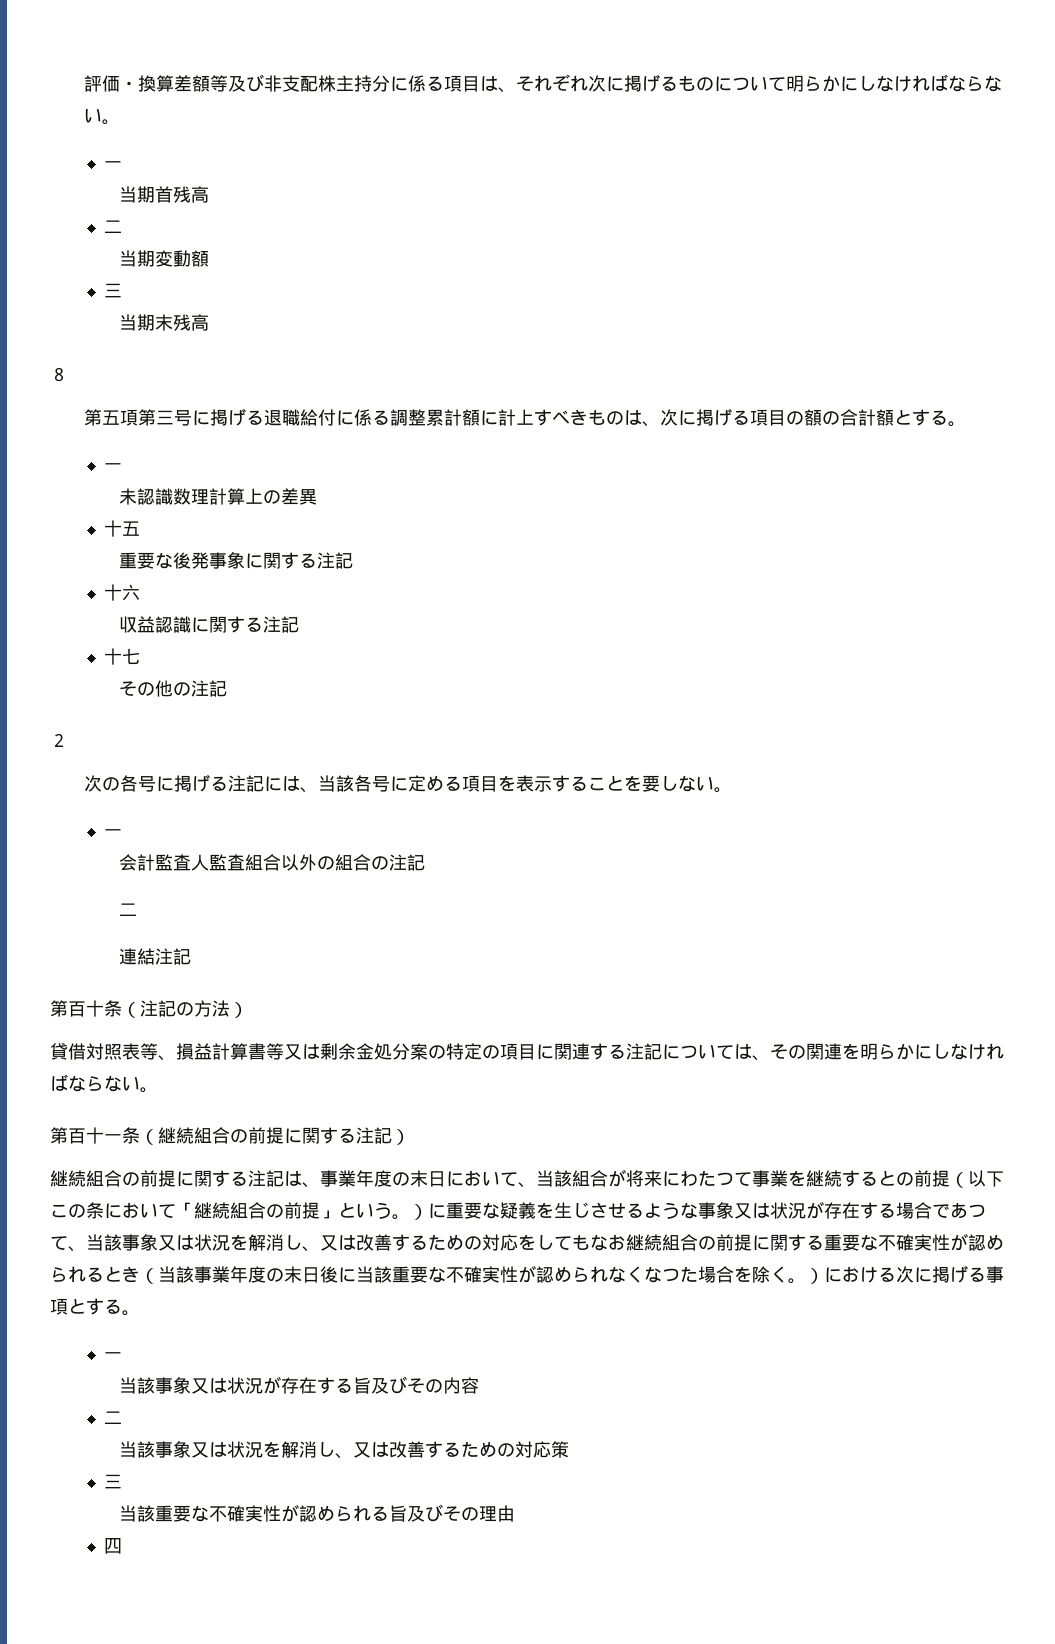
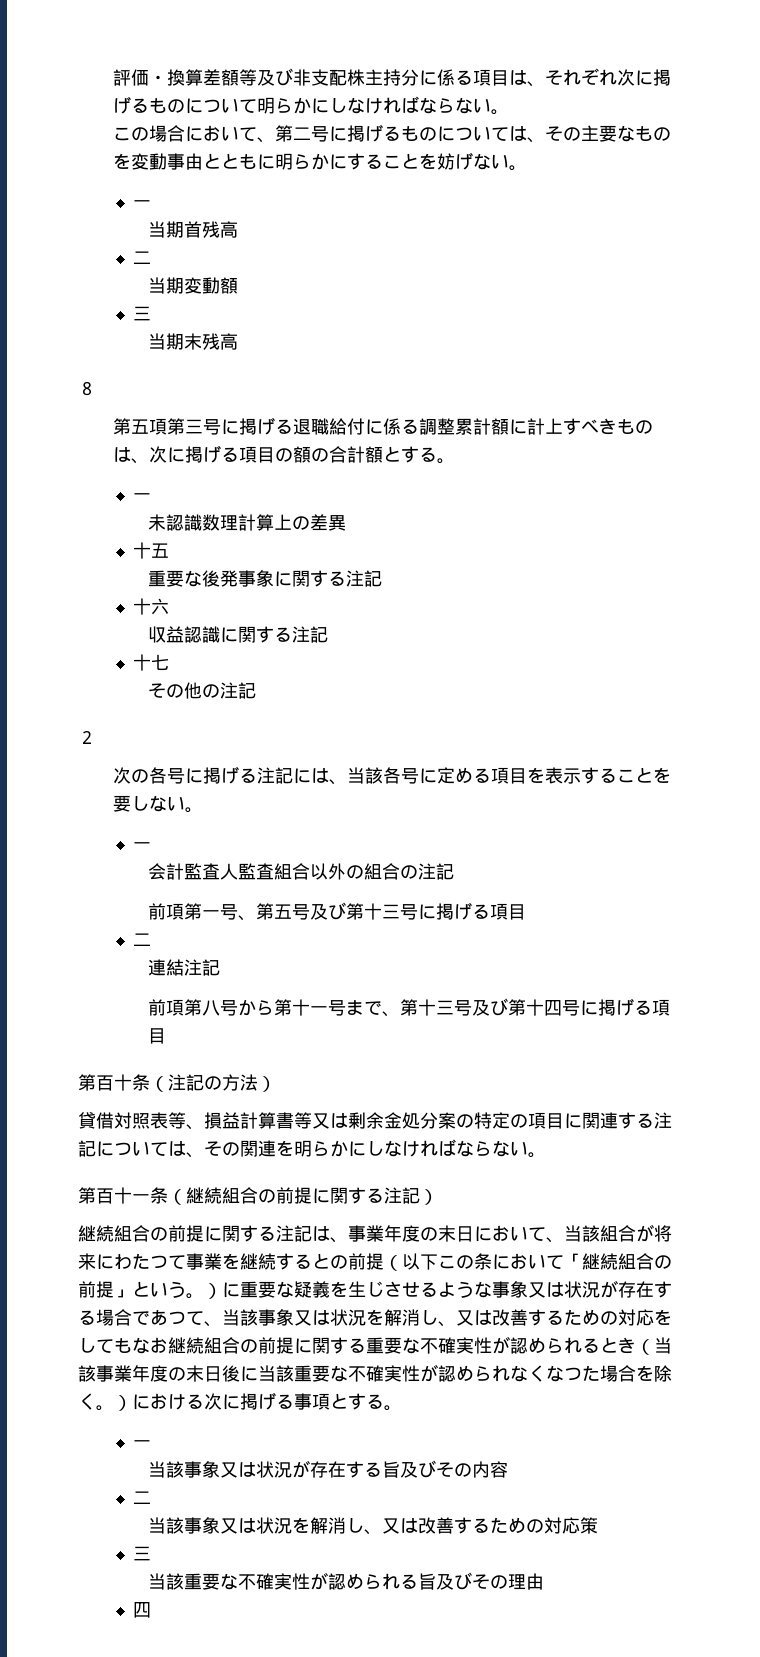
+ この場合において、第二号に掲げるものについては、その主要なものを変動事由とともに明らかにすることを妨げない。
  会計監査人監査組合以外の組合の注記
+ 前項第一号、第五号及び第十三号に掲げる項目
  二
  連結注記
+ 前項第八号から第十一号まで、第十三号及び第十四号に掲げる項目

